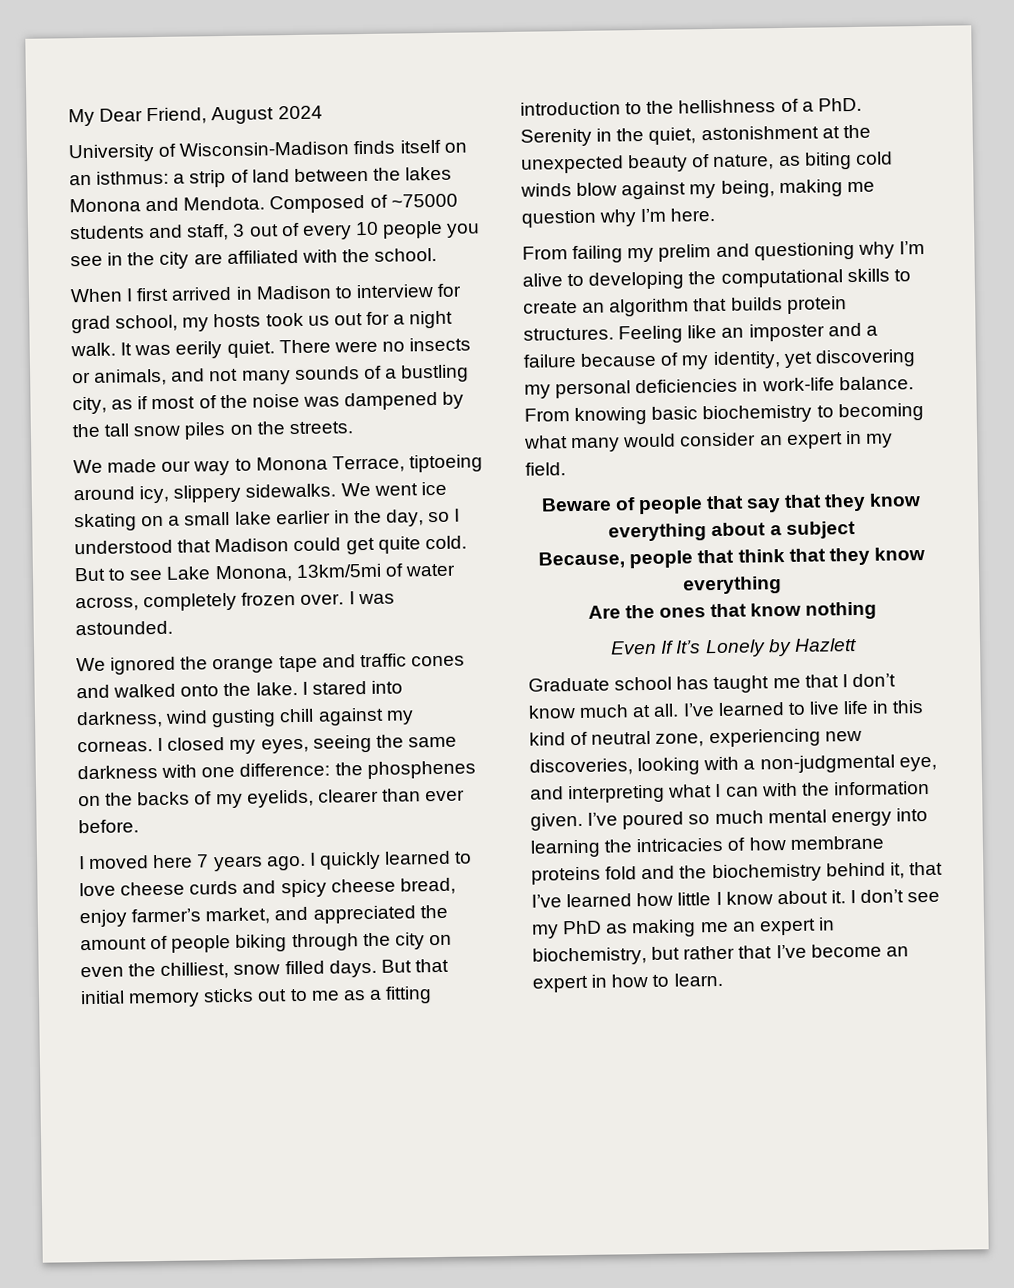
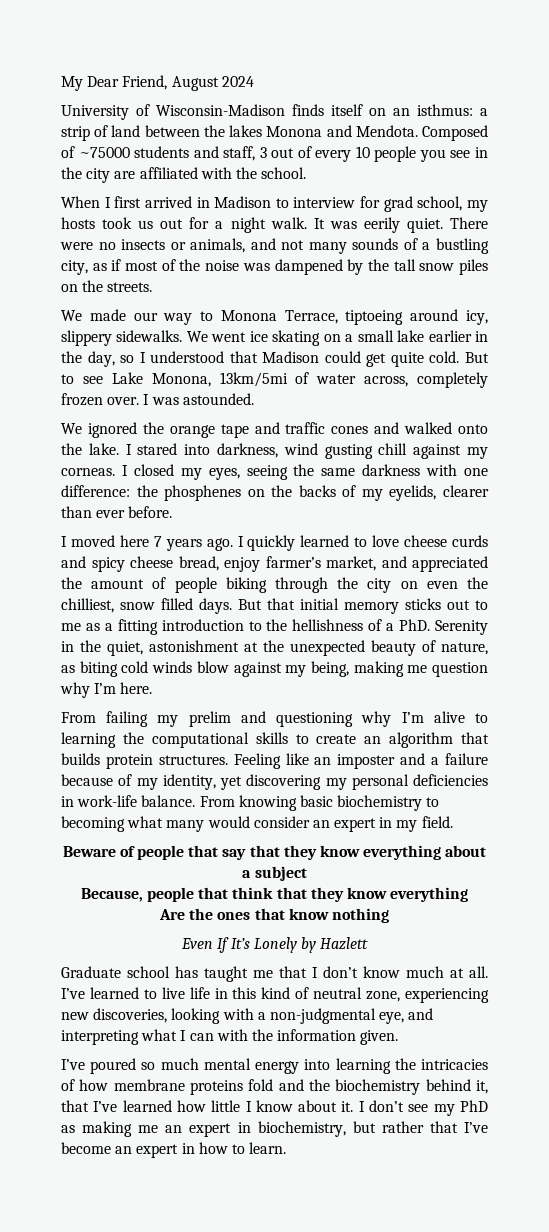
- From failing my prelim and questioning why I’m alive to developing the computational skills to create an algorithm that builds protein structures.
+ From failing my prelim and questioning why I’m alive to learning the computational skills to create an algorithm that builds protein structures.
- I’ve learned to live life in this kind of neutral zone, experiencing new discoveries, looking with a non-judgmental eye, and interpreting what I can with the information given. I’ve poured so much mental energy into learning the intricacies of how membrane proteins fold and the biochemistry behind it, that I’ve learned how little I know about it.
+ I’ve learned to live life in this kind of neutral zone, experiencing new discoveries, looking with a non-judgmental eye, and interpreting what I can with the information given.
+ I’ve poured so much mental energy into learning the intricacies of how membrane proteins fold and the biochemistry behind it, that I’ve learned how little I know about it.

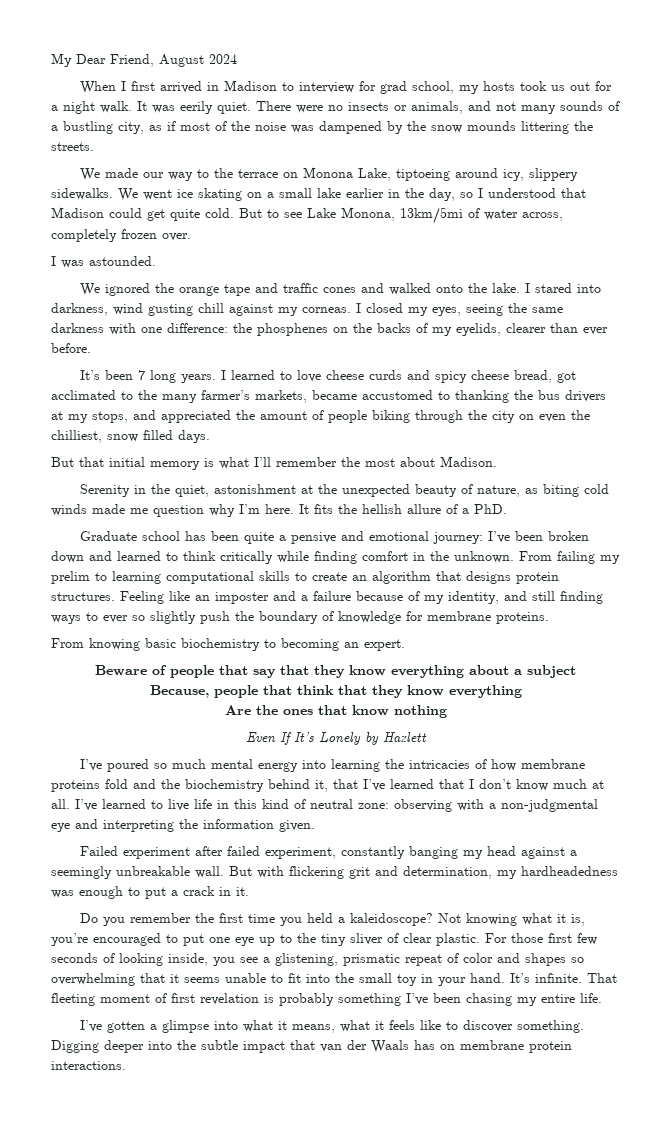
- University of Wisconsin-Madison finds itself on an isthmus: a strip of land between the lakes Monona and Mendota. Composed of ~75000 students and staff, 3 out of every 10 people you see in the city are affiliated with the school.
- There were no insects or animals, and not many sounds of a bustling city, as if most of the noise was dampened by the tall snow piles on the streets.
+ There were no insects or animals, and not many sounds of a bustling city, as if most of the noise was dampened by the snow mounds littering the streets.
- We made our way to Monona Terrace, tiptoeing around icy, slippery sidewalks.
+ We made our way to the terrace on Monona Lake, tiptoeing around icy, slippery sidewalks.
- But to see Lake Monona, 13km/5mi of water across, completely frozen over. I was astounded.
+ But to see Lake Monona, 13km/5mi of water across, completely frozen over.
+ I was astounded.
- I moved here 7 years ago. I quickly learned to love cheese curds and spicy cheese bread, enjoy farmer’s market, and appreciated the amount of people biking through the city on even the chilliest, snow filled days. But that initial memory sticks out to me as a fitting introduction to the hellishness of a PhD. Serenity in the quiet, astonishment at the unexpected beauty of nature, as biting cold winds blow against my being, making me question why I’m here.
- From failing my prelim and questioning why I’m alive to learning the computational skills to create an algorithm that builds protein structures.
+ It’s been 7 long years. I learned to love cheese curds and spicy cheese bread, got acclimated to the many farmer’s markets, became accustomed to thanking the bus drivers at my stops, and appreciated the amount of people biking through the city on even the chilliest, snow filled days.
+ But that initial memory is what I’ll remember the most about Madison.
+ Serenity in the quiet, astonishment at the unexpected beauty of nature, as biting cold winds made me question why I’m here. It fits the hellish allure of a PhD.
+ Graduate school has been quite a pensive and emotional journey: I’ve been broken down and learned to think critically while finding comfort in the unknown. From failing my prelim to learning computational skills to create an algorithm that designs protein structures.
- Feeling like an imposter and a failure because of my identity, yet discovering my personal deficiencies in work-life balance. From knowing basic biochemistry to becoming what many would consider an expert in my field.
+ Feeling like an imposter and a failure because of my identity, and still finding ways to ever so slightly push the boundary of knowledge for membrane proteins.
+ From knowing basic biochemistry to becoming an expert.
- Graduate school has taught me that I don’t know much at all. I’ve learned to live life in this kind of neutral zone, experiencing new discoveries, looking with a non-judgmental eye, and interpreting what I can with the information given.
- I’ve poured so much mental energy into learning the intricacies of how membrane proteins fold and the biochemistry behind it, that I’ve learned how little I know about it. I don’t see my PhD as making me an expert in biochemistry, but rather that I’ve become an expert in how to learn.
+ I’ve poured so much mental energy into learning the intricacies of how membrane proteins fold and the biochemistry behind it, that I’ve learned that I don’t know much at all. I’ve learned to live life in this kind of neutral zone: observing with a non-judgmental eye and interpreting the information given.
+ Failed experiment after failed experiment, constantly banging my head against a seemingly unbreakable wall. But with flickering grit and determination, my hardheadedness was enough to put a crack in it.
+ Do you remember the first time you held a kaleidoscope? Not knowing what it is, you’re encouraged to put one eye up to the tiny sliver of clear plastic. For those first few seconds of looking inside, you see a glistening, prismatic repeat of color and shapes so overwhelming that it seems unable to fit into the small toy in your hand. It’s infinite. That fleeting moment of first revelation is probably something I’ve been chasing my entire life.
+ I’ve gotten a glimpse into what it means, what it feels like to discover something. Digging deeper into the subtle impact that van der Waals has on membrane protein interactions.

